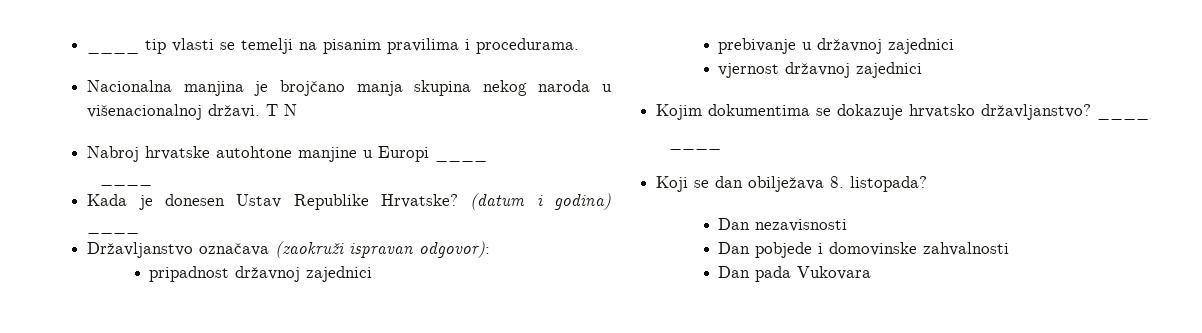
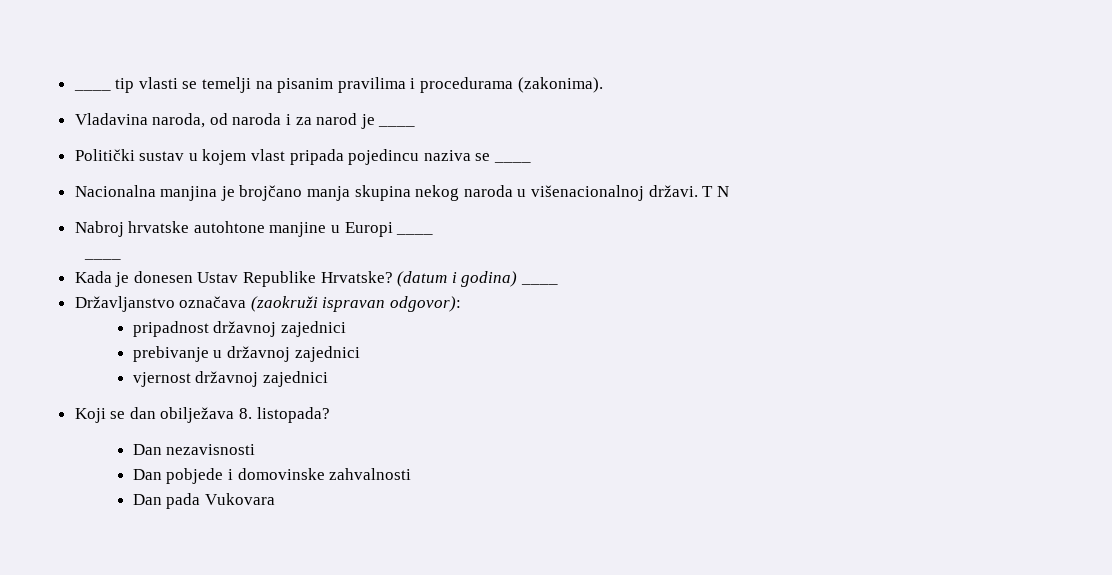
- ____ tip vlasti se temelji na pisanim pravilima i procedurama.
+ ____ tip vlasti se temelji na pisanim pravilima i procedurama (zakonima).
+ Vladavina naroda, od naroda i za narod je ____
+ Politički sustav u kojem vlast pripada pojedincu naziva se ____
- Kojim dokumentima se dokazuje hrvatsko državljanstvo? ____
- ____

